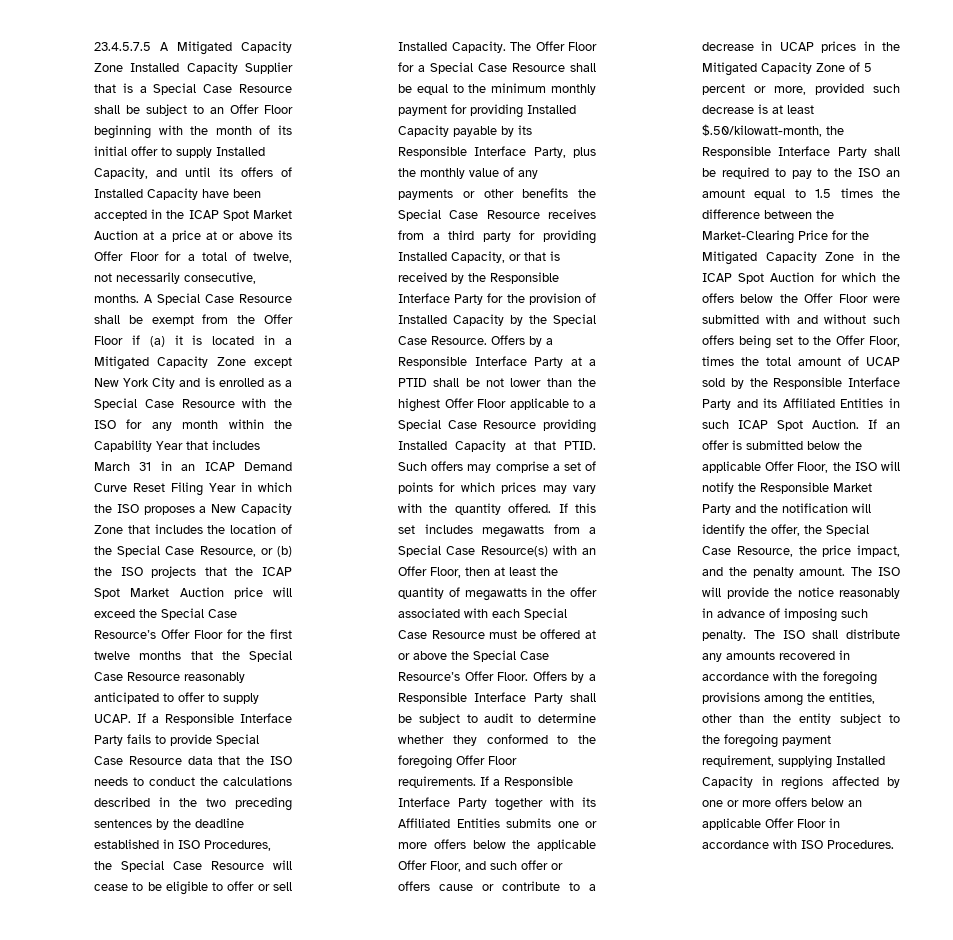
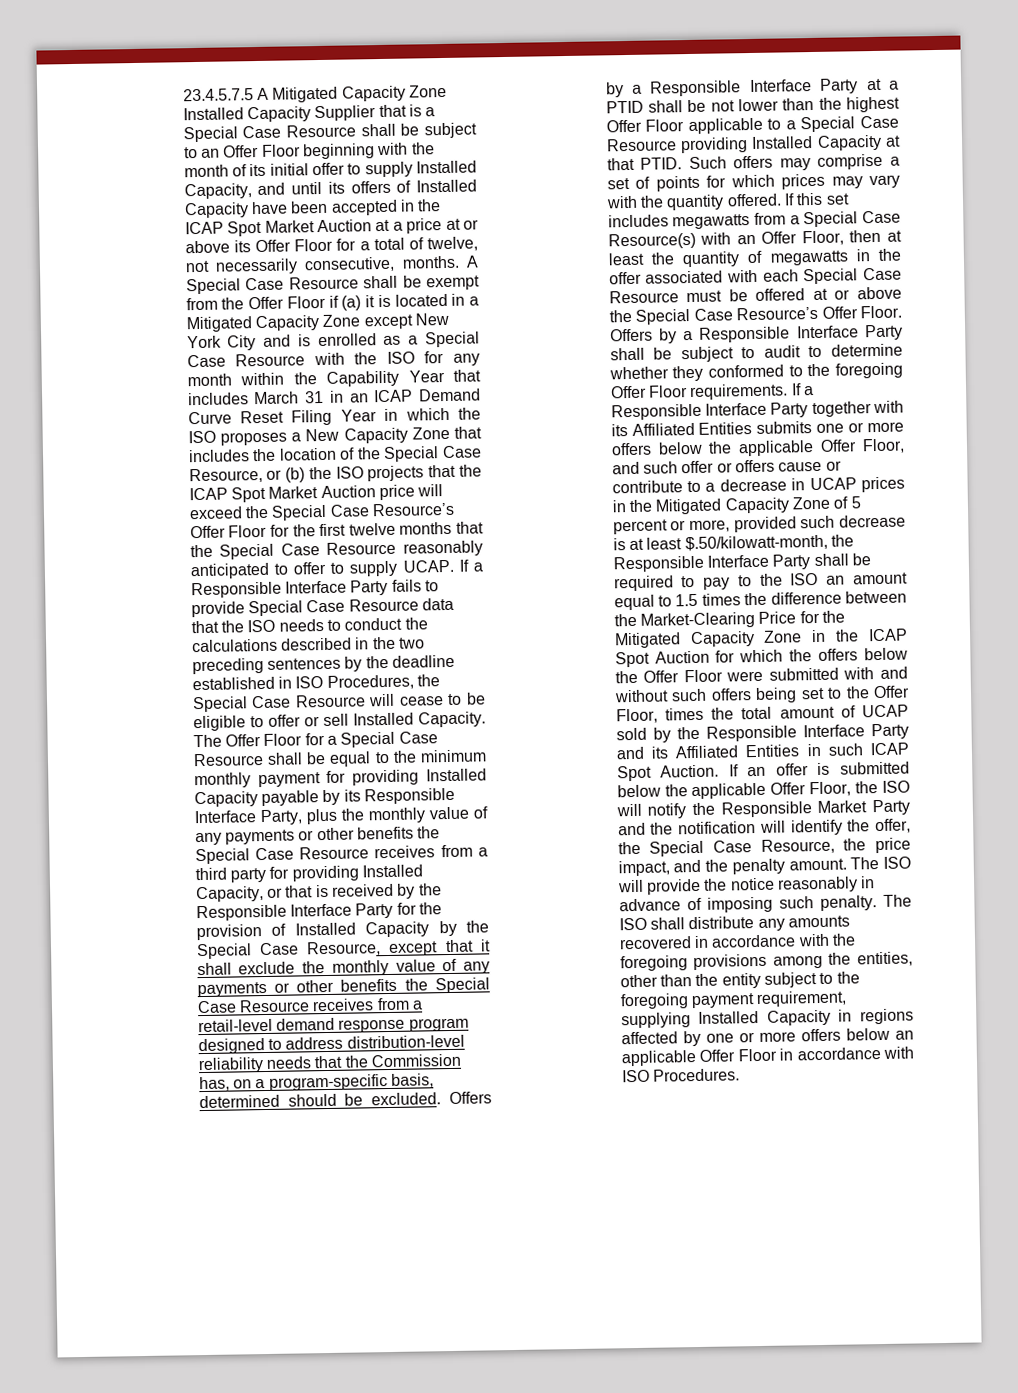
- The Offer Floor for a Special Case Resource shall be equal to the minimum monthly payment for providing Installed Capacity payable by its Responsible Interface Party, plus the monthly value of any payments or other benefits the Special Case Resource receives from a third party for providing Installed Capacity, or that is received by the Responsible Interface Party for the provision of Installed Capacity by the Special Case Resource.
+ The Offer Floor for a Special Case Resource shall be equal to the minimum monthly payment for providing Installed Capacity payable by its Responsible Interface Party, plus the monthly value of any payments or other benefits the Special Case Resource receives from a third party for providing Installed Capacity, or that is received by the Responsible Interface Party for the provision of Installed Capacity by the Special Case Resource, except that it shall exclude the monthly value of any payments or other benefits the Special Case Resource receives from a retail-level demand response program designed to address distribution-level reliability needs that the Commission has, on a program-specific basis, determined should be excluded.

